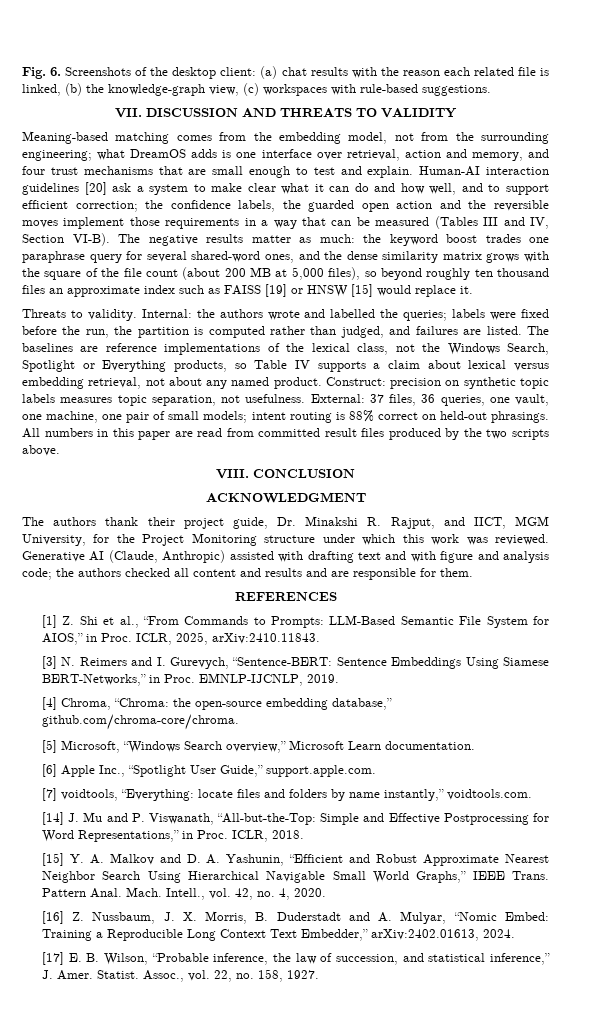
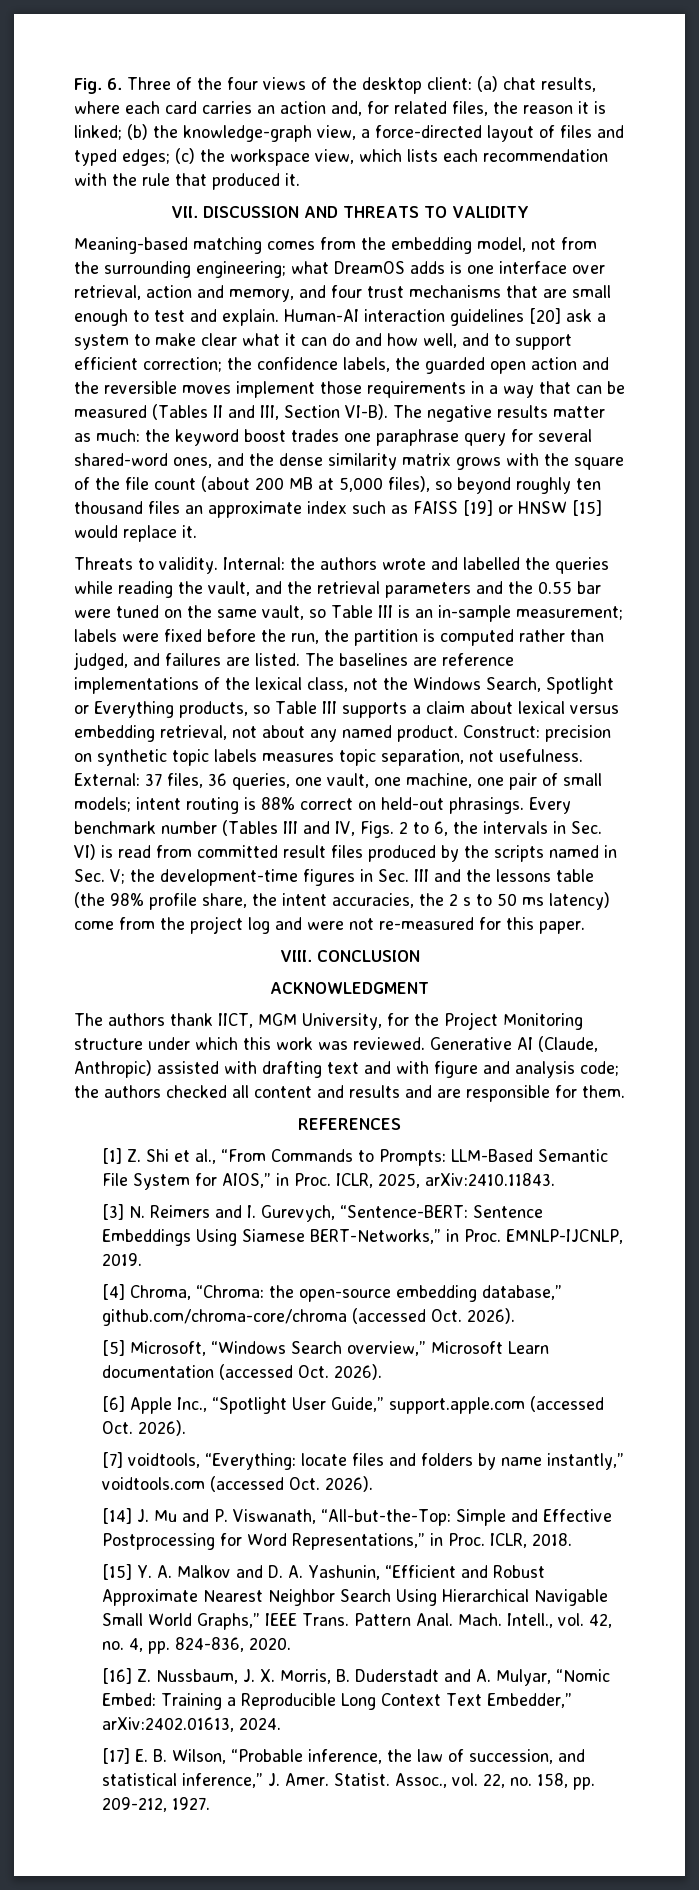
- Fig. 6. Screenshots of the desktop client: (a) chat results with the reason each related file is linked, (b) the knowledge-graph view, (c) workspaces with rule-based suggestions.
+ Fig. 6. Three of the four views of the desktop client: (a) chat results, where each card carries an action and, for related files, the reason it is linked; (b) the knowledge-graph view, a force-directed layout of files and typed edges; (c) the workspace view, which lists each recommendation with the rule that produced it.
- Human-AI interaction guidelines [20] ask a system to make clear what it can do and how well, and to support efficient correction; the confidence labels, the guarded open action and the reversible moves implement those requirements in a way that can be measured (Tables III and IV, Section VI-B).
+ Human-AI interaction guidelines [20] ask a system to make clear what it can do and how well, and to support efficient correction; the confidence labels, the guarded open action and the reversible moves implement those requirements in a way that can be measured (Tables II and III, Section VI-B).
- Internal: the authors wrote and labelled the queries; labels were fixed before the run, the partition is computed rather than judged, and failures are listed.
+ Internal: the authors wrote and labelled the queries while reading the vault, and the retrieval parameters and the 0.55 bar were tuned on the same vault, so Table III is an in-sample measurement; labels were fixed before the run, the partition is computed rather than judged, and failures are listed.
- The baselines are reference implementations of the lexical class, not the Windows Search, Spotlight or Everything products, so Table IV supports a claim about lexical versus embedding retrieval, not about any named product.
+ The baselines are reference implementations of the lexical class, not the Windows Search, Spotlight or Everything products, so Table III supports a claim about lexical versus embedding retrieval, not about any named product.
- All numbers in this paper are read from committed result files produced by the two scripts above.
+ Every benchmark number (Tables III and IV, Figs. 2 to 6, the intervals in Sec. VI) is read from committed result files produced by the scripts named in Sec. V; the development-time figures in Sec. III and the lessons table (the 98% profile share, the intent accuracies, the 2 s to 50 ms latency) come from the project log and were not re-measured for this paper.
- The authors thank their project guide, Dr. Minakshi R. Rajput, and IICT, MGM University, for the Project Monitoring structure under which this work was reviewed.
+ The authors thank IICT, MGM University, for the Project Monitoring structure under which this work was reviewed.
- [4] Chroma, “Chroma: the open-source embedding database,” github.com/chroma-core/chroma.
+ [4] Chroma, “Chroma: the open-source embedding database,” github.com/chroma-core/chroma (accessed Oct. 2026).
- [5] Microsoft, “Windows Search overview,” Microsoft Learn documentation.
+ [5] Microsoft, “Windows Search overview,” Microsoft Learn documentation (accessed Oct. 2026).
- [6] Apple Inc., “Spotlight User Guide,” support.apple.com.
+ [6] Apple Inc., “Spotlight User Guide,” support.apple.com (accessed Oct. 2026).
- [7] voidtools, “Everything: locate files and folders by name instantly,” voidtools.com.
+ [7] voidtools, “Everything: locate files and folders by name instantly,” voidtools.com (accessed Oct. 2026).
- Intell., vol. 42, no. 4, 2020.
+ Intell., vol. 42, no. 4, pp. 824-836, 2020.
- Assoc., vol. 22, no. 158, 1927.
+ Assoc., vol. 22, no. 158, pp. 209-212, 1927.

